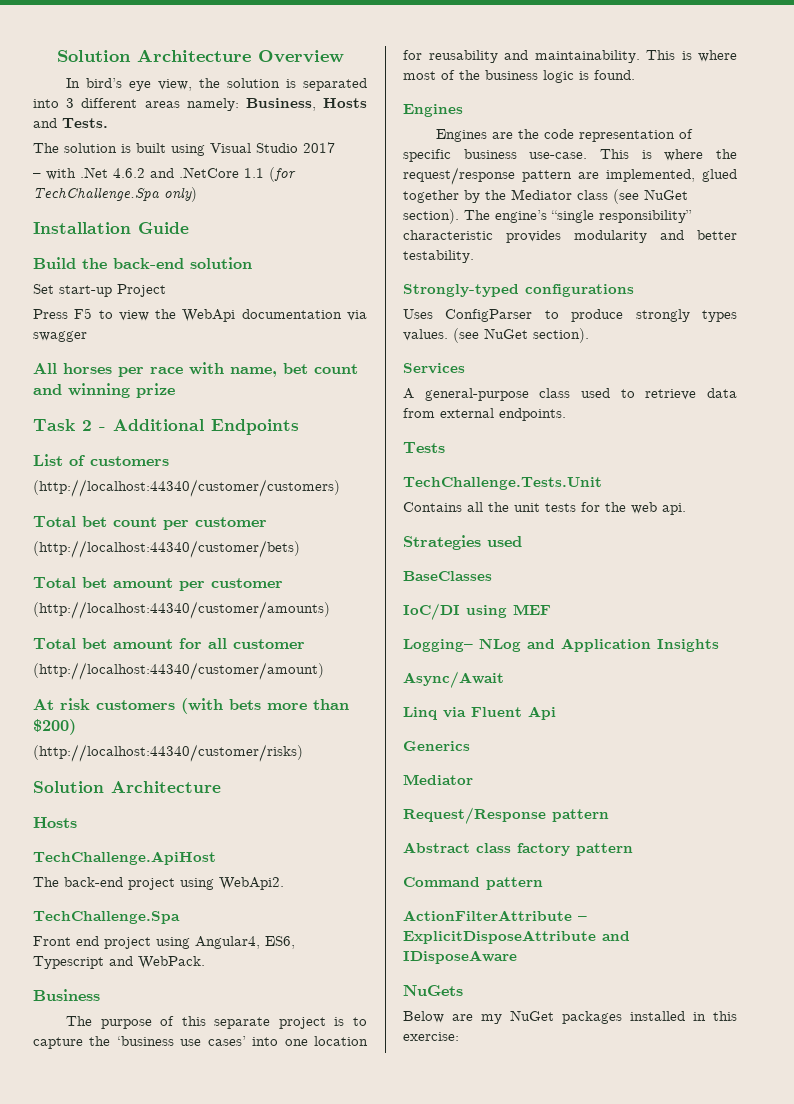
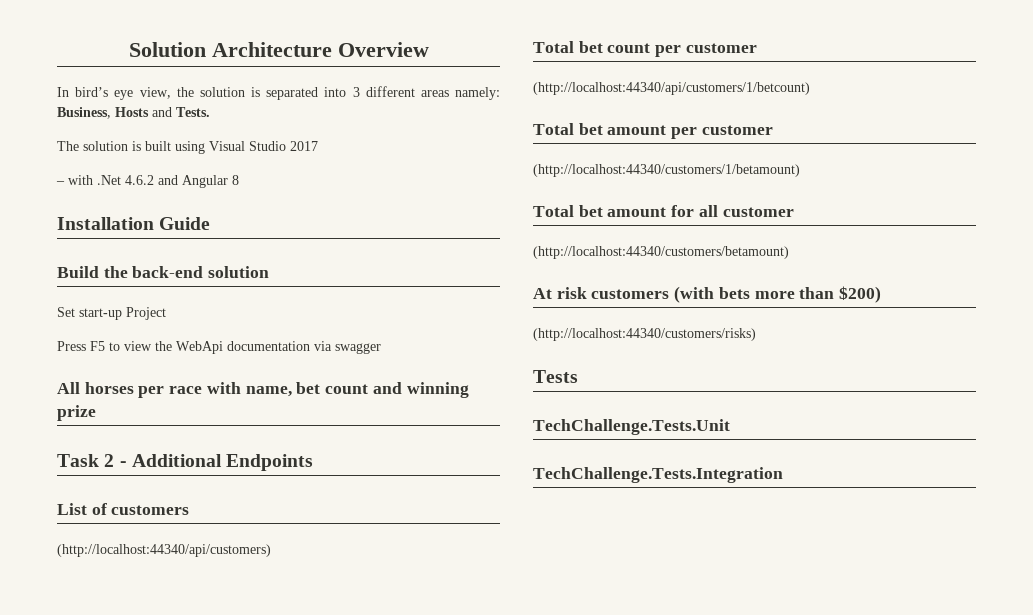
- – with .Net 4.6.2 and .NetCore 1.1 (for TechChallenge.Spa only)
+ – with .Net 4.6.2 and Angular 8
- (http://localhost:44340/customer/customers)
+ (http://localhost:44340/api/customers)
- (http://localhost:44340/customer/bets)
+ (http://localhost:44340/api/customers/1/betcount)
- (http://localhost:44340/customer/amounts)
+ (http://localhost:44340/customers/1/betamount)
- (http://localhost:44340/customer/amount)
+ (http://localhost:44340/customers/betamount)
- (http://localhost:44340/customer/risks)
- Solution Architecture
- Hosts
- TechChallenge.ApiHost
- The back-end project using WebApi2.
- TechChallenge.Spa
- Front end project using Angular4, ES6, Typescript and WebPack.
- Business
- The purpose of this separate project is to capture the ‘business use cases’ into one location for reusability and maintainability. This is where most of the business logic is found.
- Engines
- Engines are the code representation of specific business use-case. This is where the request/response pattern are implemented, glued together by the Mediator class (see NuGet section). The engine’s “single responsibility” characteristic provides modularity and better testability.
- Strongly-typed configurations
- Uses ConfigParser to produce strongly types values. (see NuGet section).
- Services
- A general-purpose class used to retrieve data from external endpoints.
+ (http://localhost:44340/customers/risks)
  Tests
  TechChallenge.Tests.Unit
- Contains all the unit tests for the web api.
- Strategies used
- BaseClasses
- IoC/DI using MEF
- Logging– NLog and Application Insights
- Async/Await
- Linq via Fluent Api
- Generics
- Mediator
- Request/Response pattern
- Abstract class factory pattern
- Command pattern
- ActionFilterAttribute – ExplicitDisposeAttribute and IDisposeAware
- NuGets
- Below are my NuGet packages installed in this exercise:
+ TechChallenge.Tests.Integration

